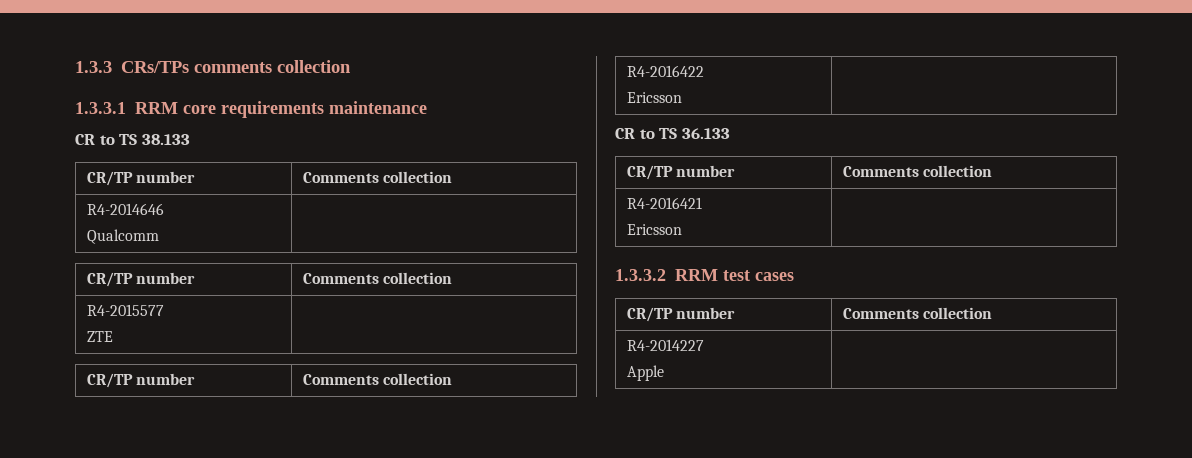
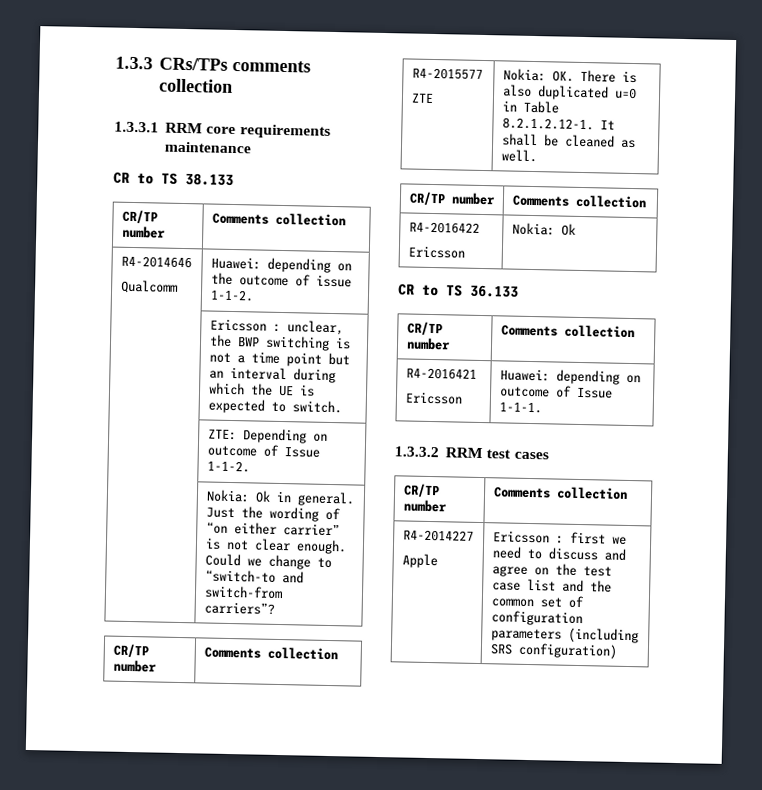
  R4-2014646
- Qualcomm |
+ Qualcomm | Huawei: depending on the outcome of issue 1-1-2.
+ | Ericsson : unclear, the BWP switching is not a time point but an interval during which the UE is expected to switch.
+ | ZTE: Depending on outcome of Issue 1-1-2.
+ | Nokia: Ok in general. Just the wording of “on either carrier” is not clear enough. Could we change to “switch-to and switch-from carriers”?
  R4-2015577
- ZTE |
+ ZTE | Nokia: OK. There is also duplicated u=0 in Table 8.2.1.2.12-1. It shall be cleaned as well.
  R4-2016422
- Ericsson |
+ Ericsson | Nokia: Ok
  R4-2016421
- Ericsson |
+ Ericsson | Huawei: depending on outcome of Issue 1-1-1.
  R4-2014227
- Apple |
+ Apple | Ericsson : first we need to discuss and agree on the test case list and the common set of configuration parameters (including SRS configuration)

